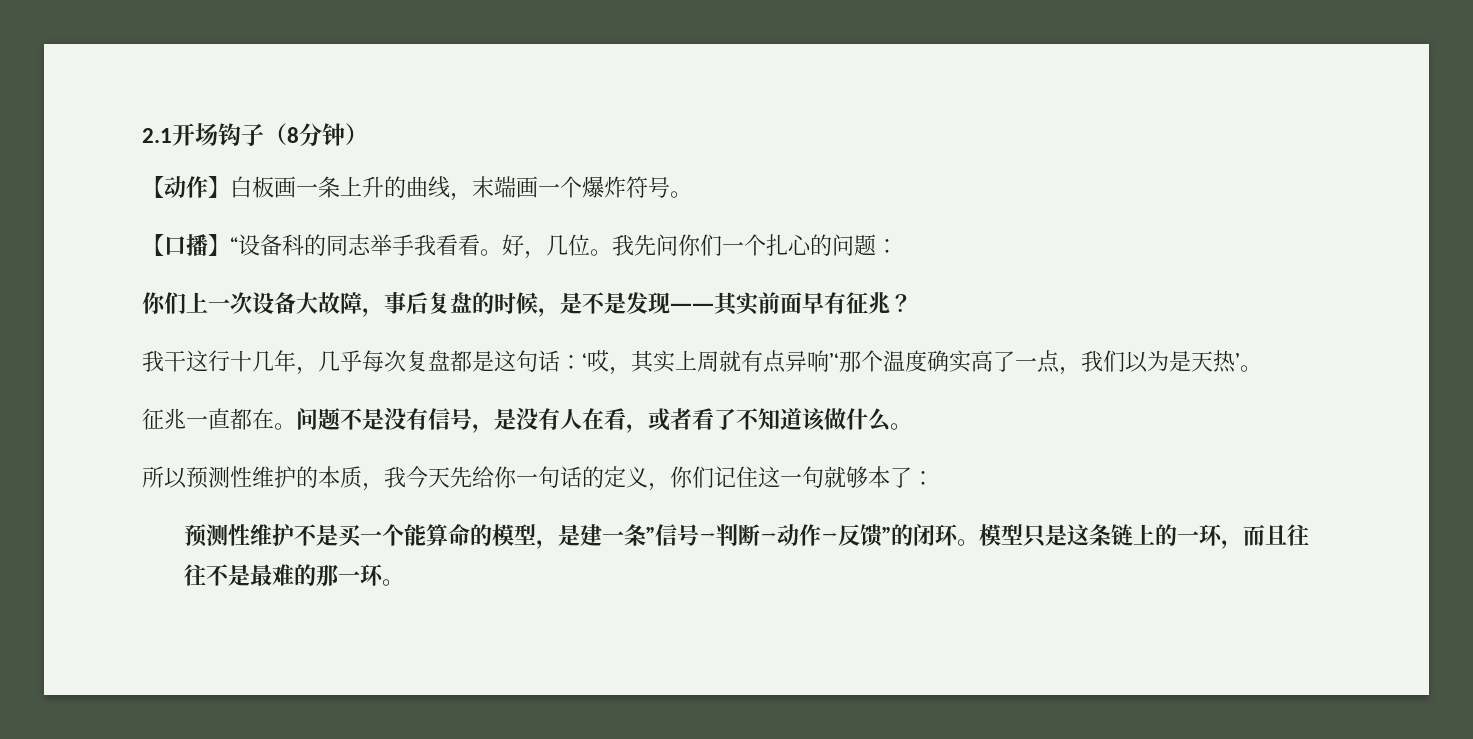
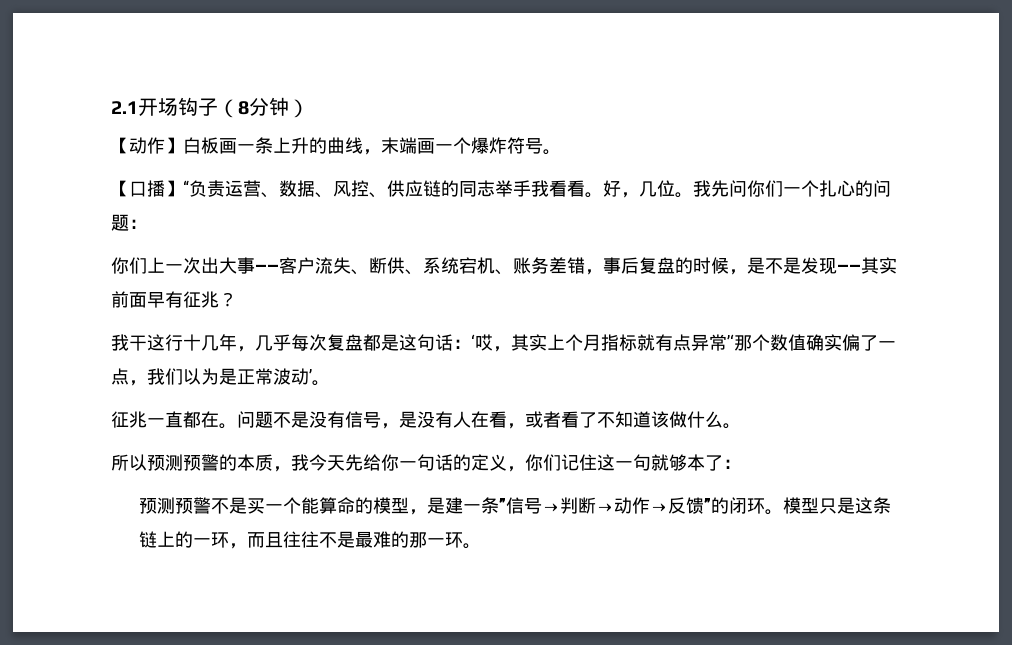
- 【口播】“设备科的同志举手我看看。
+ 【口播】“负责运营、数据、风控、供应链的同志举手我看看。
- 你们上一次设备大故障，事后复盘的时候，是不是发现——其实前面早有征兆？
+ 你们上一次出大事——客户流失、断供、系统宕机、账务差错，事后复盘的时候，是不是发现——其实前面早有征兆？
- 我干这行十几年，几乎每次复盘都是这句话：‘哎，其实上周就有点异响’‘那个温度确实高了一点，我们以为是天热’。
+ 我干这行十几年，几乎每次复盘都是这句话：‘哎，其实上个月指标就有点异常’‘那个数值确实偏了一点，我们以为是正常波动’。
- 所以预测性维护的本质，我今天先给你一句话的定义，你们记住这一句就够本了：
+ 所以预测预警的本质，我今天先给你一句话的定义，你们记住这一句就够本了：
- 预测性维护不是买一个能算命的模型，是建一条”信号→判断→动作→反馈”的闭环。
+ 预测预警不是买一个能算命的模型，是建一条”信号→判断→动作→反馈”的闭环。

